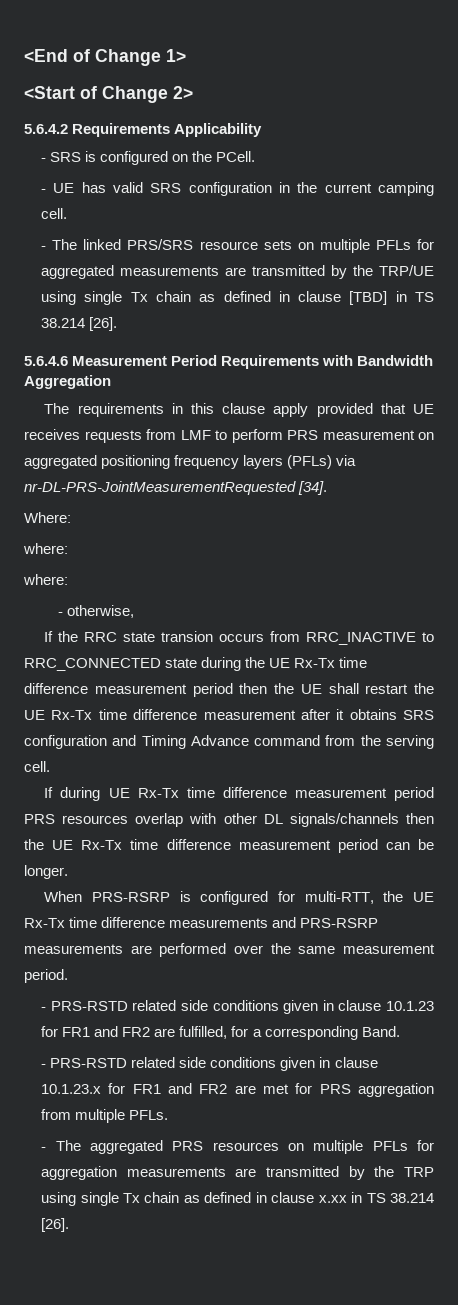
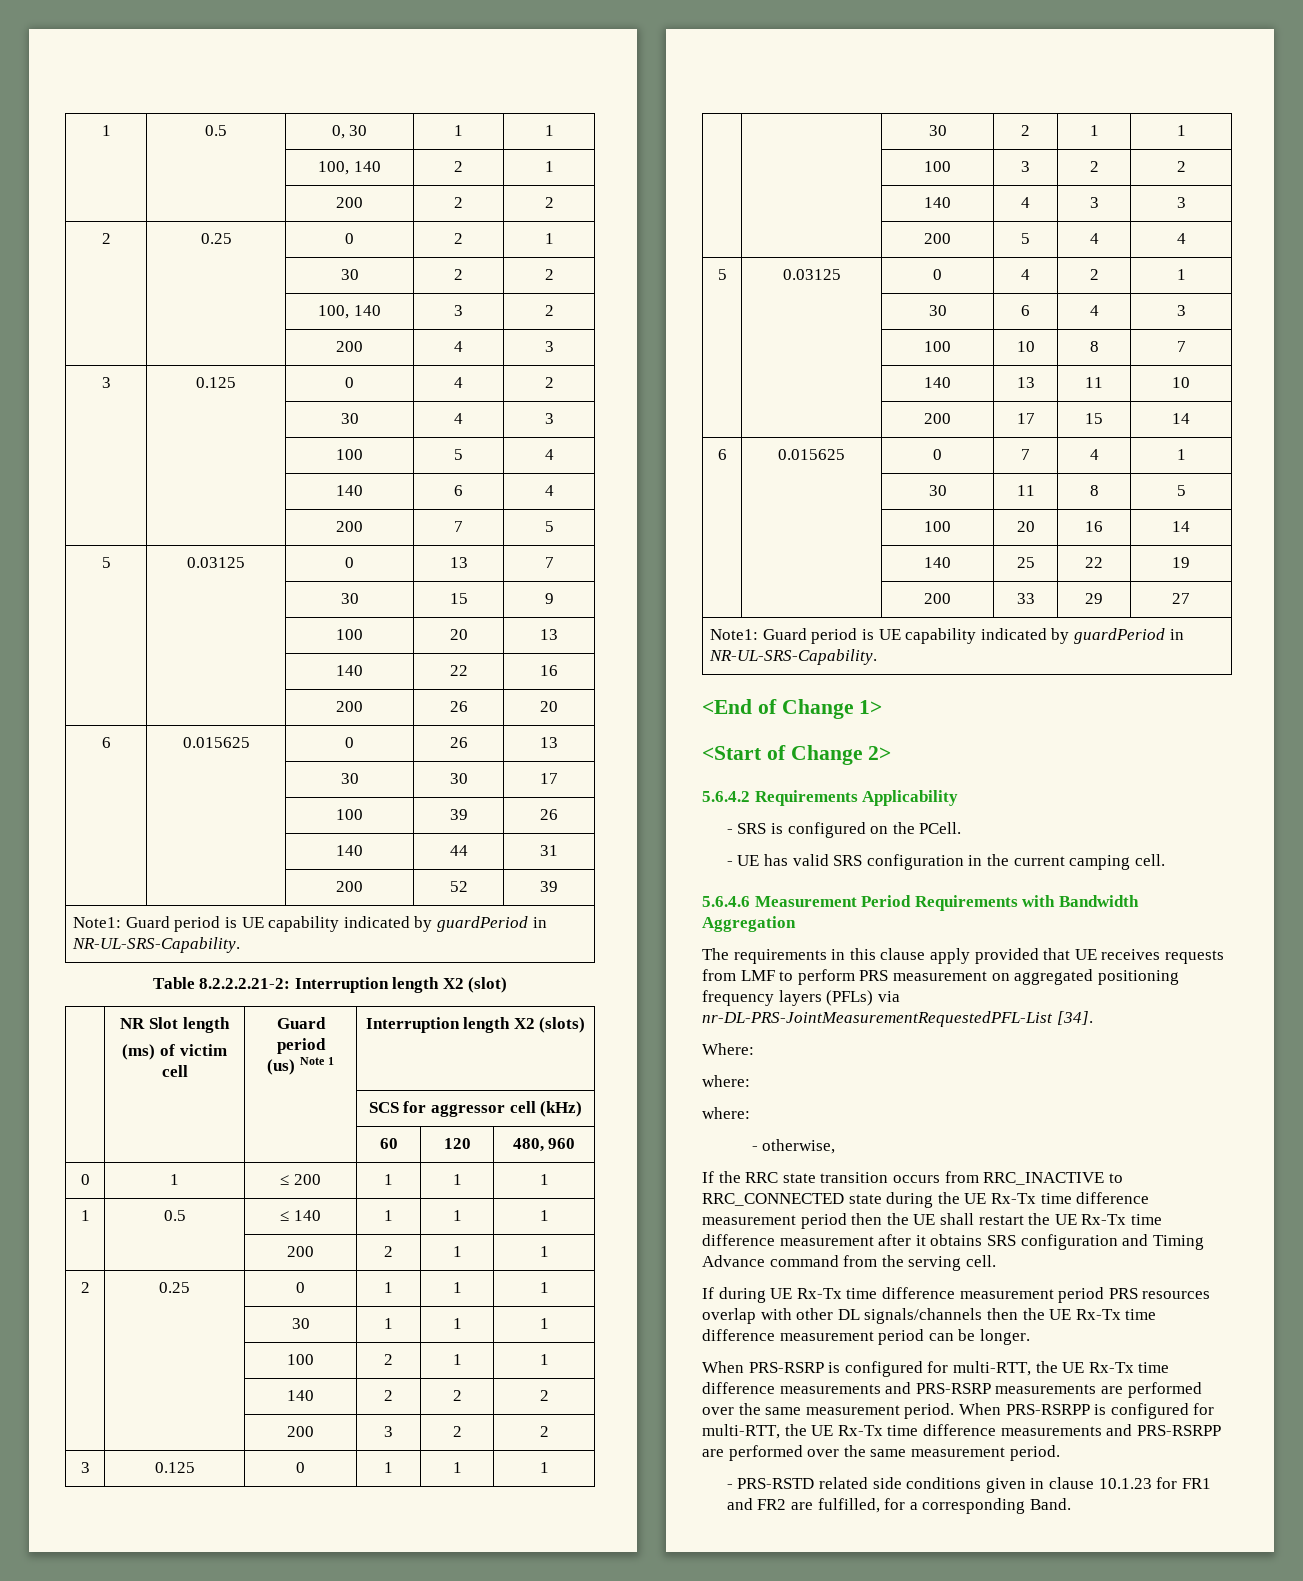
+ 1 | 0.5 | 0, 30 | 1 | 1
+ | | 100, 140 | 2 | 1
+ | | 200 | 2 | 2
+ 2 | 0.25 | 0 | 2 | 1
+ | | 30 | 2 | 2
+ | | 100, 140 | 3 | 2
+ | | 200 | 4 | 3
+ 3 | 0.125 | 0 | 4 | 2
+ | | 30 | 4 | 3
+ | | 100 | 5 | 4
+ | | 140 | 6 | 4
+ | | 200 | 7 | 5
+ 5 | 0.03125 | 0 | 13 | 7
+ | | 30 | 15 | 9
+ | | 100 | 20 | 13
+ | | 140 | 22 | 16
+ | | 200 | 26 | 20
+ 6 | 0.015625 | 0 | 26 | 13
+ | | 30 | 30 | 17
+ | | 100 | 39 | 26
+ | | 140 | 44 | 31
+ | | 200 | 52 | 39
+ Note1: Guard period is UE capability indicated by guardPeriod in NR-UL-SRS-Capability.
+ Table 8.2.2.2.21-2: Interruption length X2 (slot)
+ | NR Slot length
+ (ms) of victim cell | Guard period
+ (us) Note 1 | Interruption length X2 (slots)
+ | | | SCS for aggressor cell (kHz)
+ | | | 60 | 120 | 480, 960
+ 0 | 1 | ≤ 200 | 1 | 1 | 1
+ 1 | 0.5 | ≤ 140 | 1 | 1 | 1
+ | | 200 | 2 | 1 | 1
+ 2 | 0.25 | 0 | 1 | 1 | 1
+ | | 30 | 1 | 1 | 1
+ | | 100 | 2 | 1 | 1
+ | | 140 | 2 | 2 | 2
+ | | 200 | 3 | 2 | 2
+ 3 | 0.125 | 0 | 1 | 1 | 1
+ | | 30 | 2 | 1 | 1
+ | | 100 | 3 | 2 | 2
+ | | 140 | 4 | 3 | 3
+ | | 200 | 5 | 4 | 4
+ 5 | 0.03125 | 0 | 4 | 2 | 1
+ | | 30 | 6 | 4 | 3
+ | | 100 | 10 | 8 | 7
+ | | 140 | 13 | 11 | 10
+ | | 200 | 17 | 15 | 14
+ 6 | 0.015625 | 0 | 7 | 4 | 1
+ | | 30 | 11 | 8 | 5
+ | | 100 | 20 | 16 | 14
+ | | 140 | 25 | 22 | 19
+ | | 200 | 33 | 29 | 27
+ Note1: Guard period is UE capability indicated by guardPeriod in NR-UL-SRS-Capability.
- - The linked PRS/SRS resource sets on multiple PFLs for aggregated measurements are transmitted by the TRP/UE using single Tx chain as defined in clause [TBD] in TS 38.214 [26].
- The requirements in this clause apply provided that UE receives requests from LMF to perform PRS measurement on aggregated positioning frequency layers (PFLs) via nr-DL-PRS-JointMeasurementRequested [34].
+ The requirements in this clause apply provided that UE receives requests from LMF to perform PRS measurement on aggregated positioning frequency layers (PFLs) via nr-DL-PRS-JointMeasurementRequestedPFL-List [34].
- If the RRC state transion occurs from RRC_INACTIVE to RRC_CONNECTED state during the UE Rx-Tx time difference measurement period then the UE shall restart the UE Rx-Tx time difference measurement after it obtains SRS configuration and Timing Advance command from the serving cell.
+ If the RRC state transition occurs from RRC_INACTIVE to RRC_CONNECTED state during the UE Rx-Tx time difference measurement period then the UE shall restart the UE Rx-Tx time difference measurement after it obtains SRS configuration and Timing Advance command from the serving cell.
+ When PRS-RSRPP is configured for multi-RTT, the UE Rx-Tx time difference measurements and PRS-RSRPP are performed over the same measurement period.
- - PRS-RSTD related side conditions given in clause 10.1.23.x for FR1 and FR2 are met for PRS aggregation from multiple PFLs.
- - The aggregated PRS resources on multiple PFLs for aggregation measurements are transmitted by the TRP using single Tx chain as defined in clause x.xx in TS 38.214 [26].

